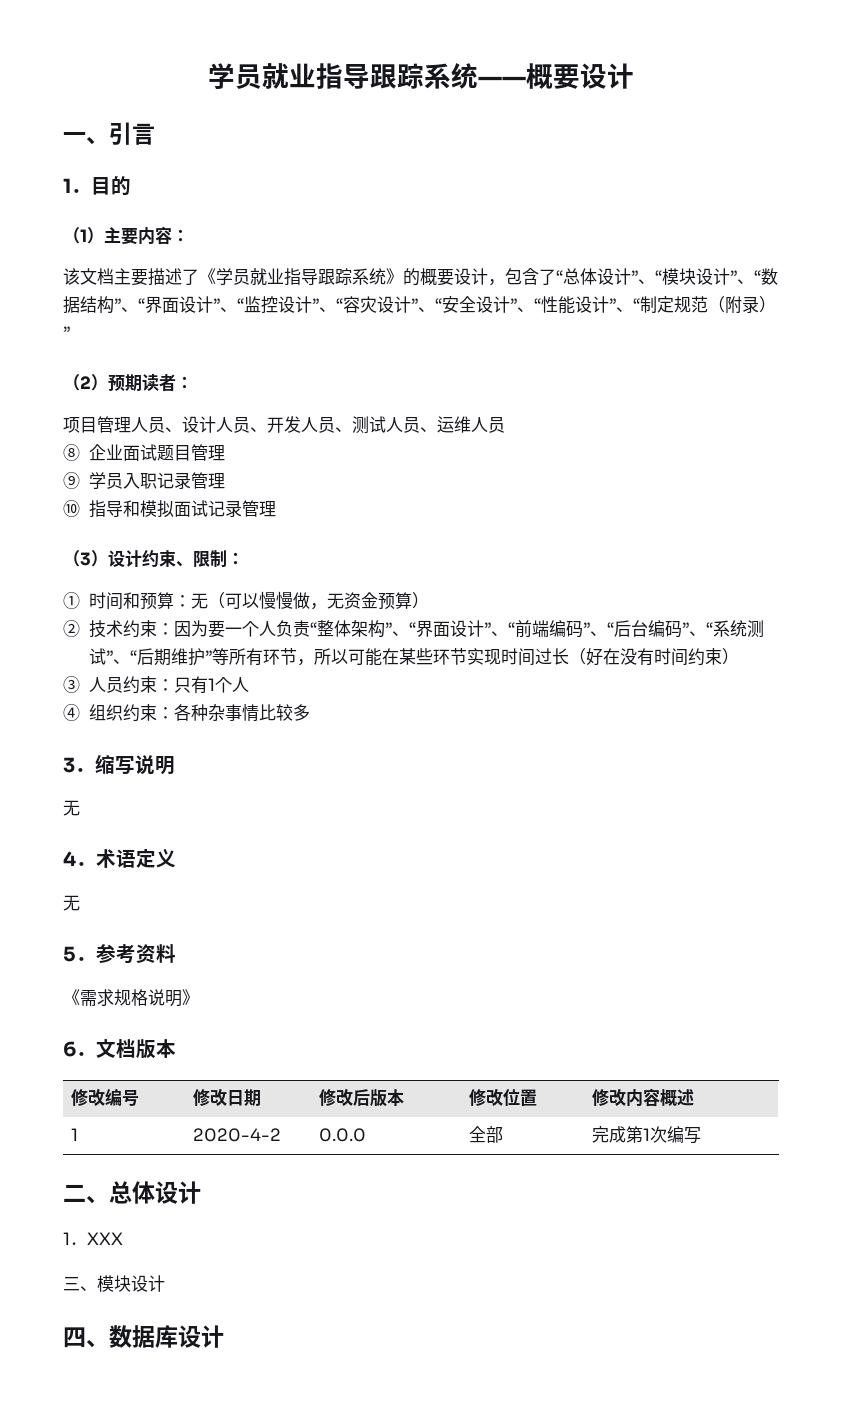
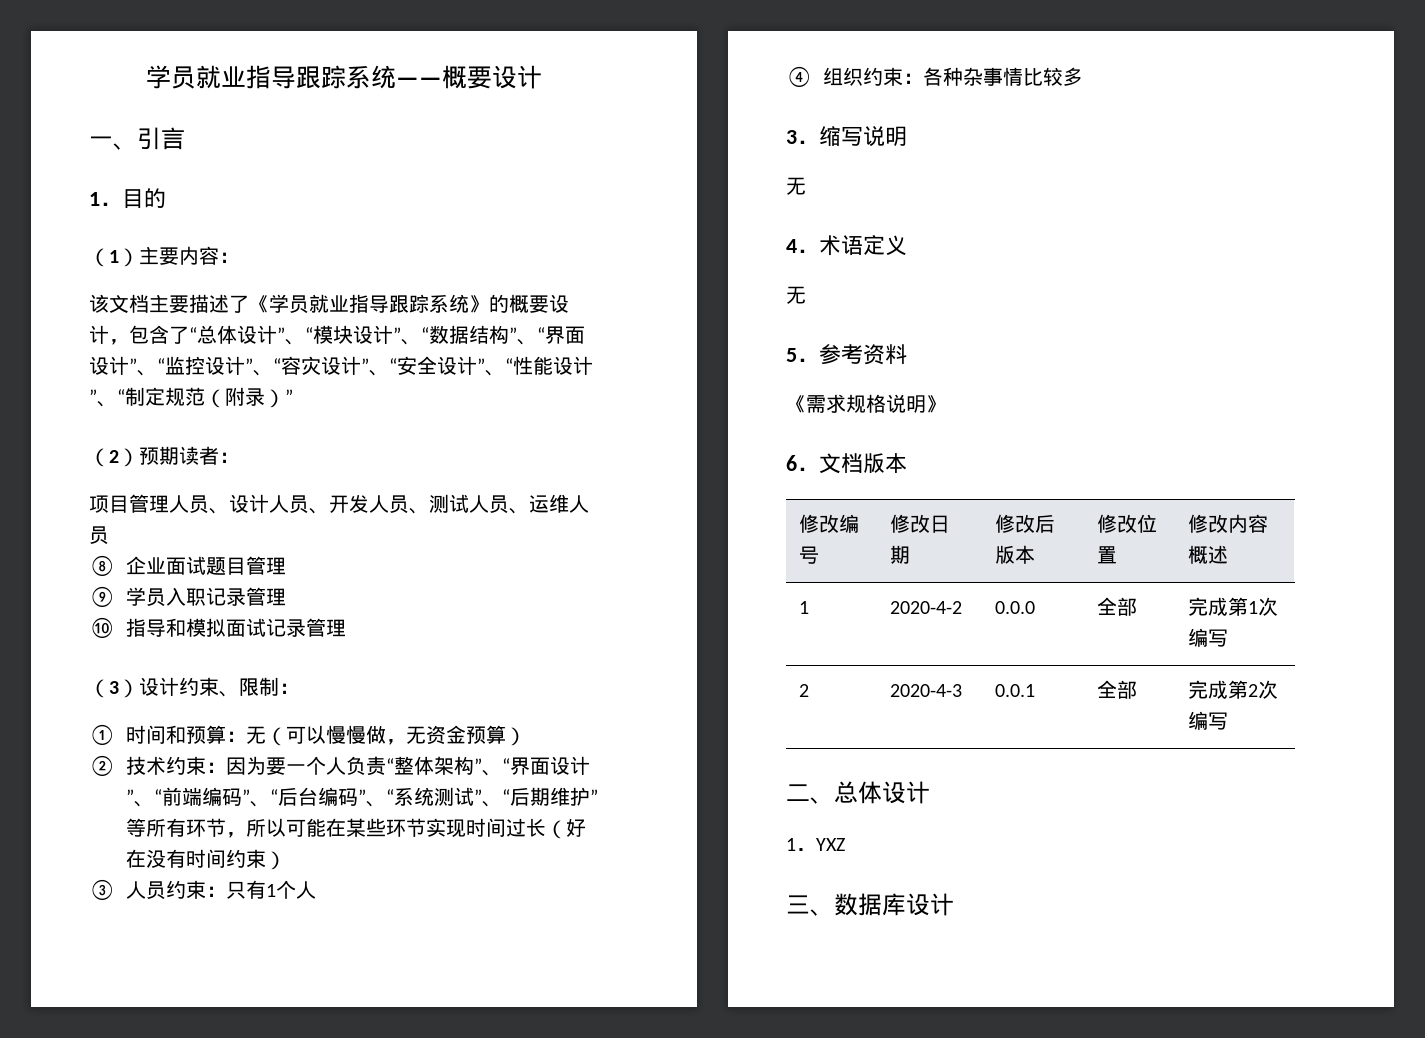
+ 2 | 2020-4-3 | 0.0.1 | 全部 | 完成第2次编写
- 1．XXX
- 三、模块设计
- 四、数据库设计
+ 1．YXZ
+ 三、数据库设计

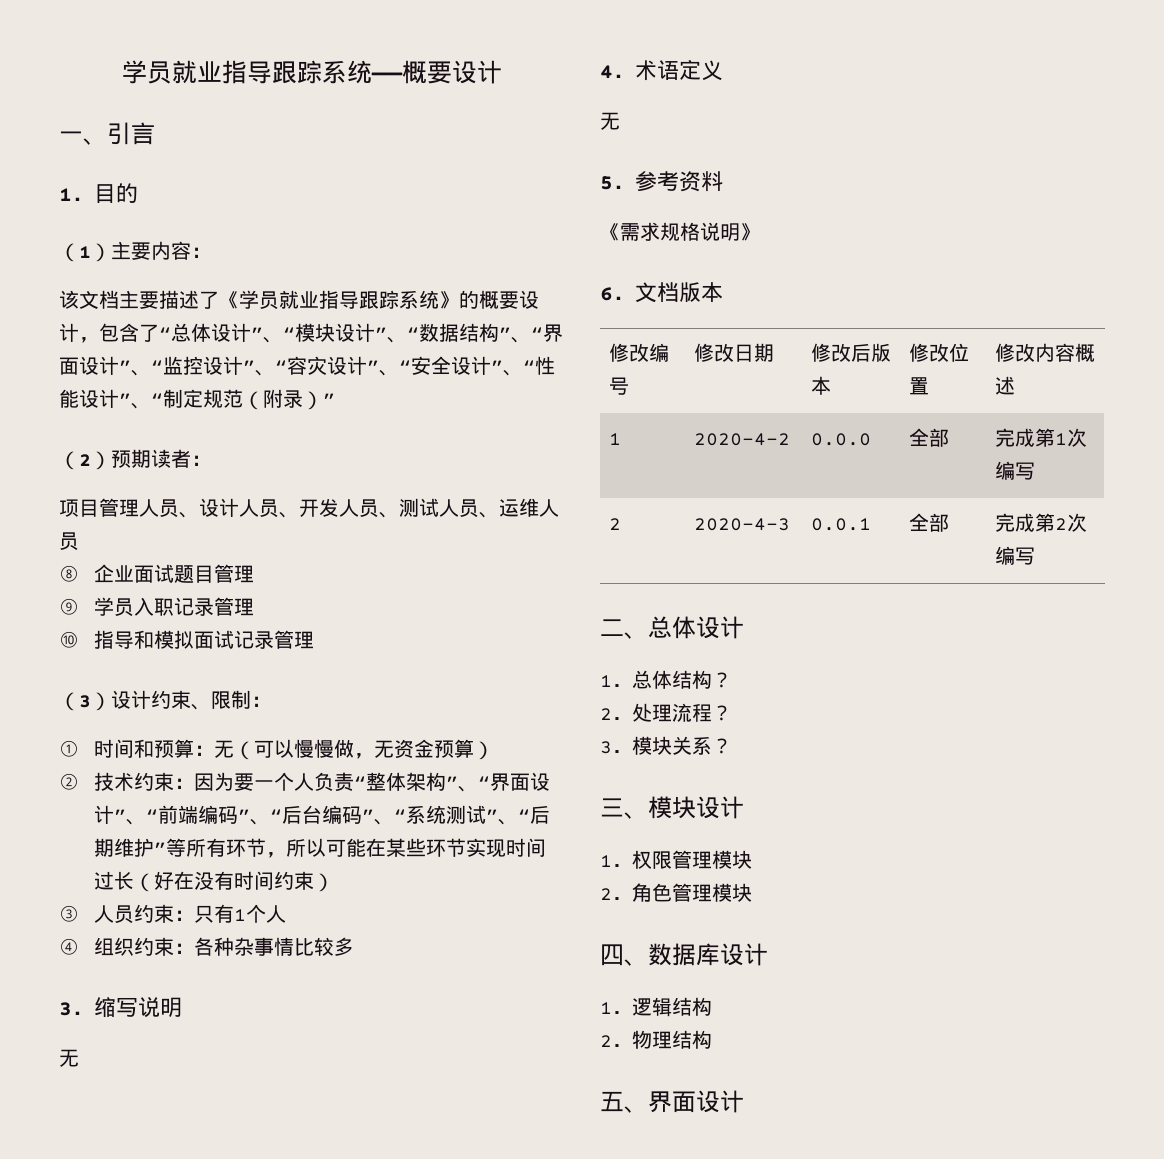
- 1．YXZ
- 三、数据库设计
+ 1．总体结构？
+ 2．处理流程？
+ 3．模块关系？
+ 三、模块设计
+ 1．权限管理模块
+ 2．角色管理模块
+ 四、数据库设计
+ 1．逻辑结构
+ 2．物理结构
+ 五、界面设计

